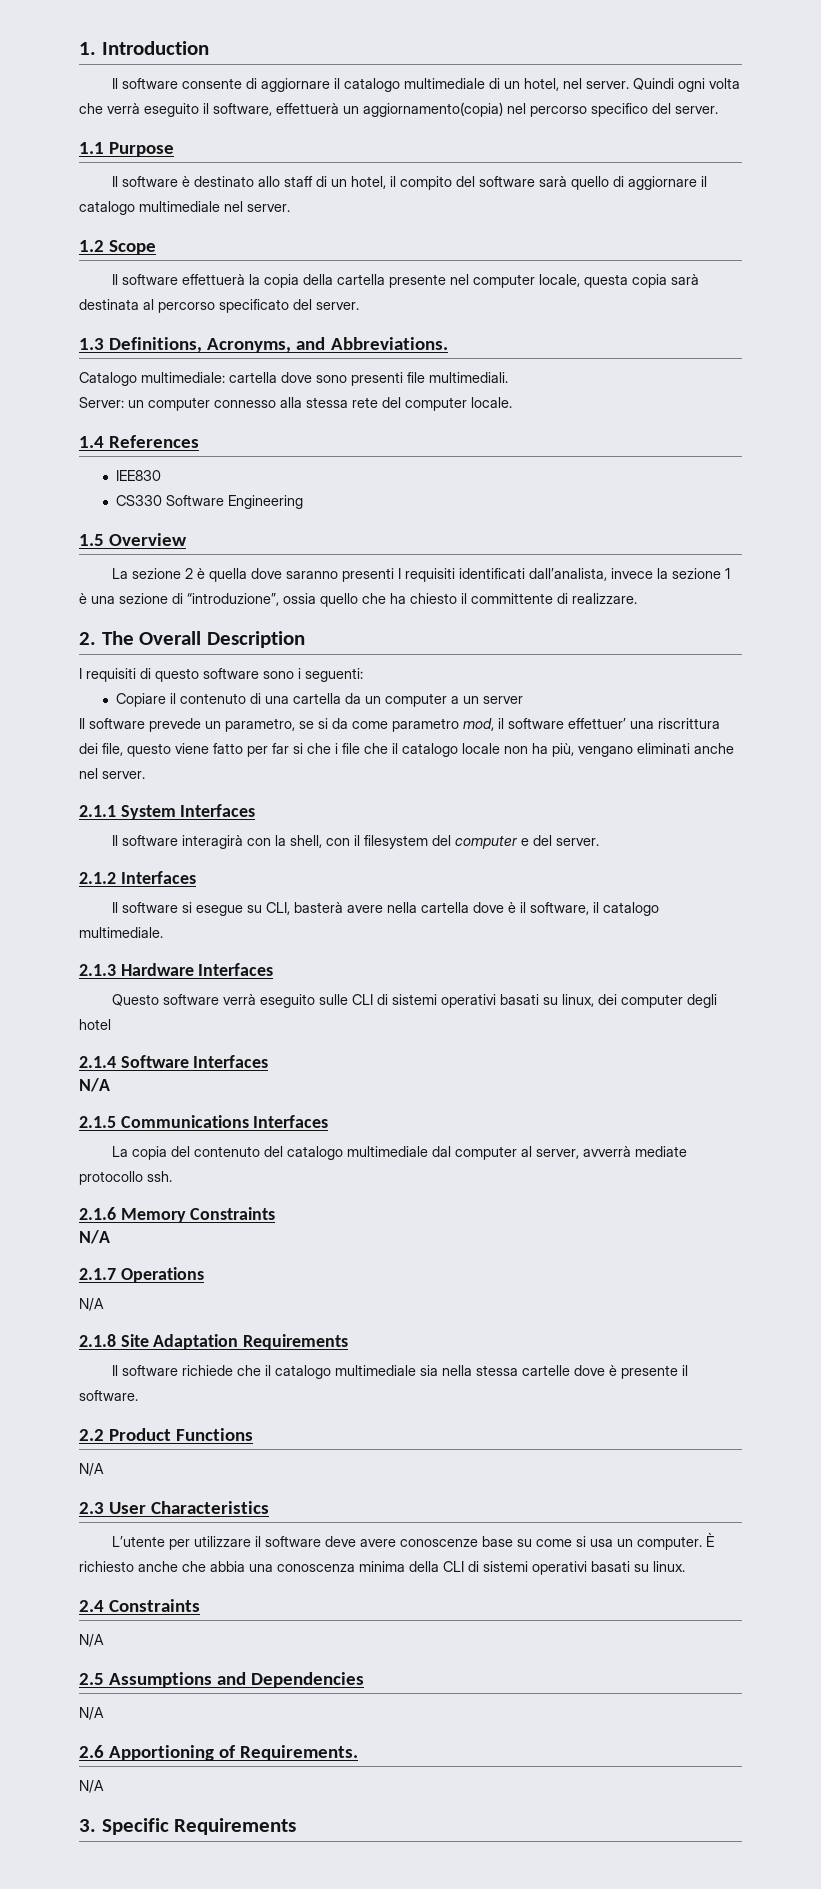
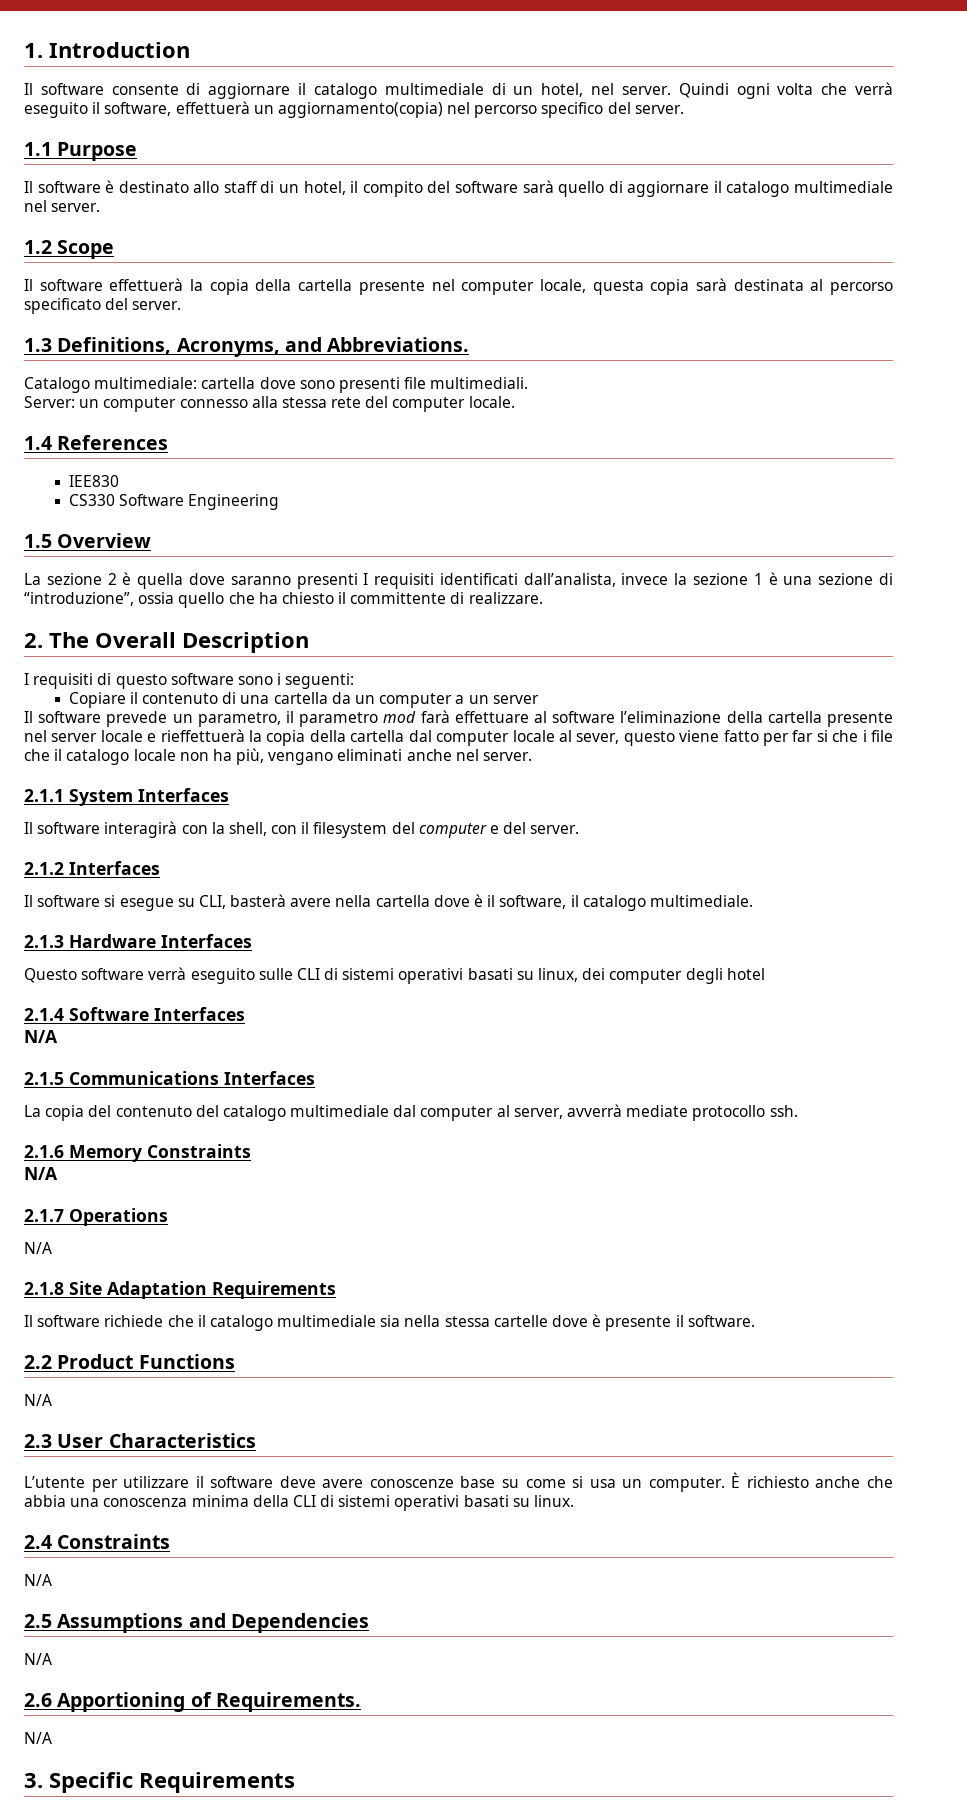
- Il software prevede un parametro, se si da come parametro mod, il software effettuer’ una riscrittura dei file, questo viene fatto per far si che i file che il catalogo locale non ha più, vengano eliminati anche nel server.
+ Il software prevede un parametro, il parametro mod farà effettuare al software l’eliminazione della cartella presente nel server locale e rieffettuerà la copia della cartella dal computer locale al sever, questo viene fatto per far si che i file che il catalogo locale non ha più, vengano eliminati anche nel server.

